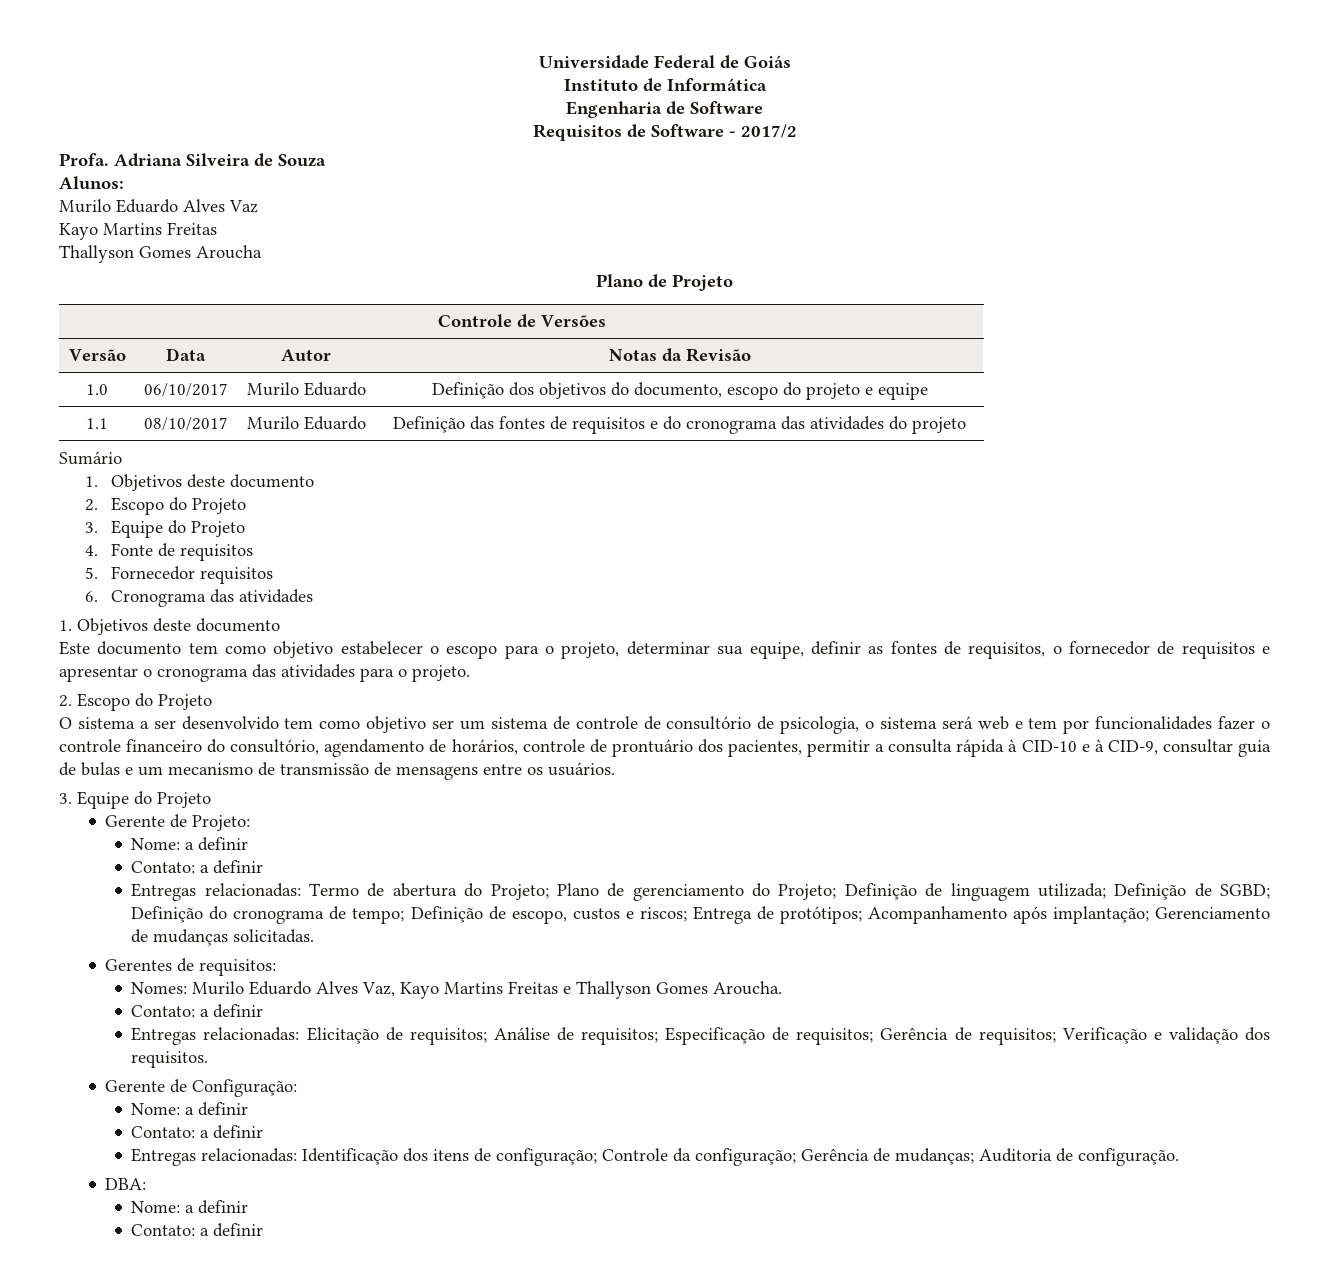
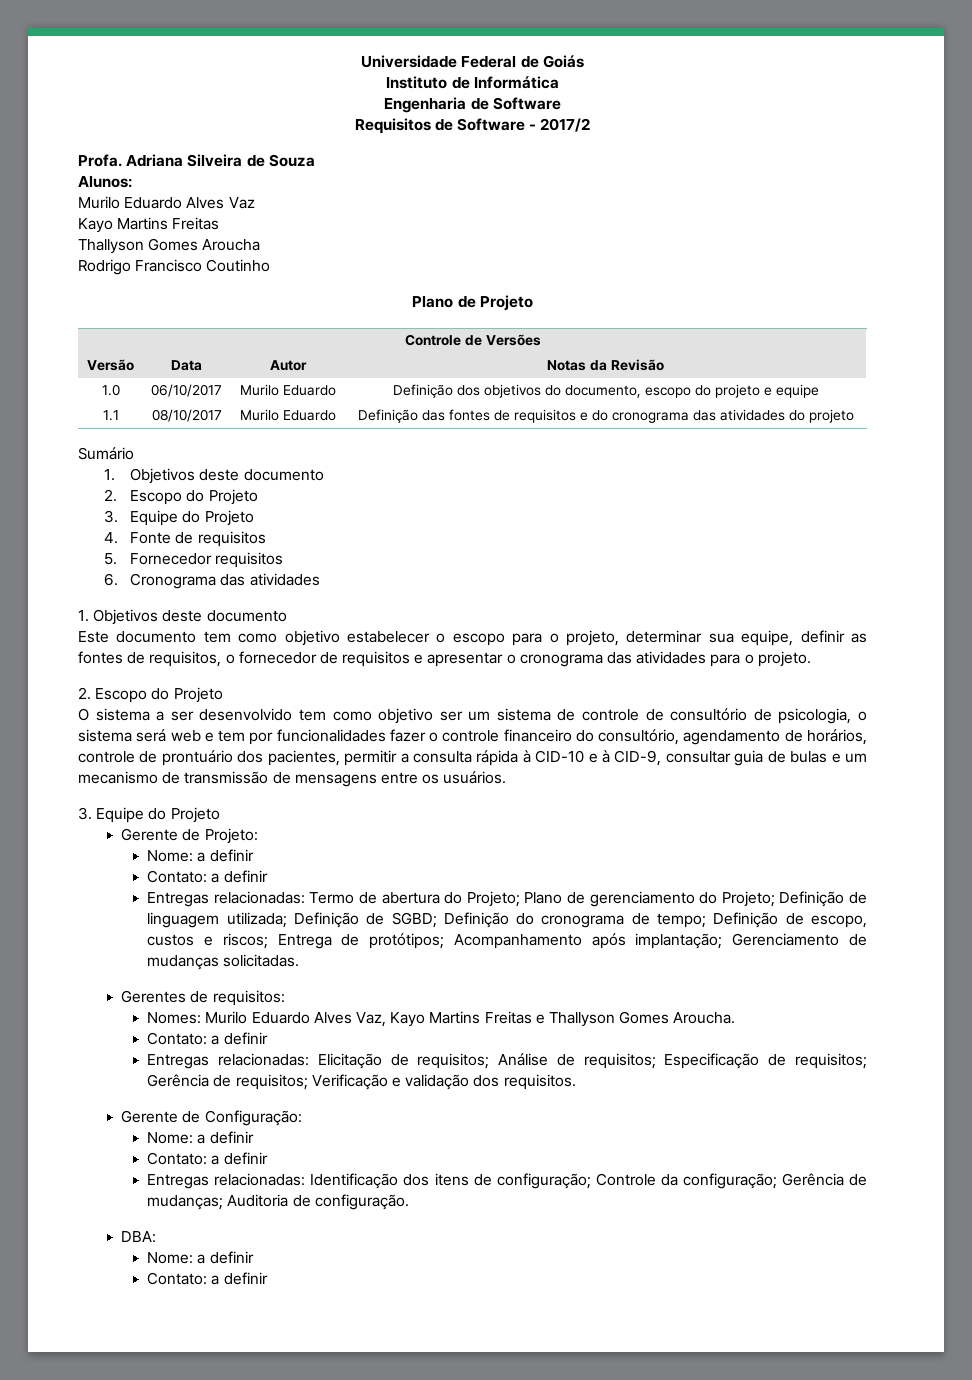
+ Rodrigo Francisco Coutinho

